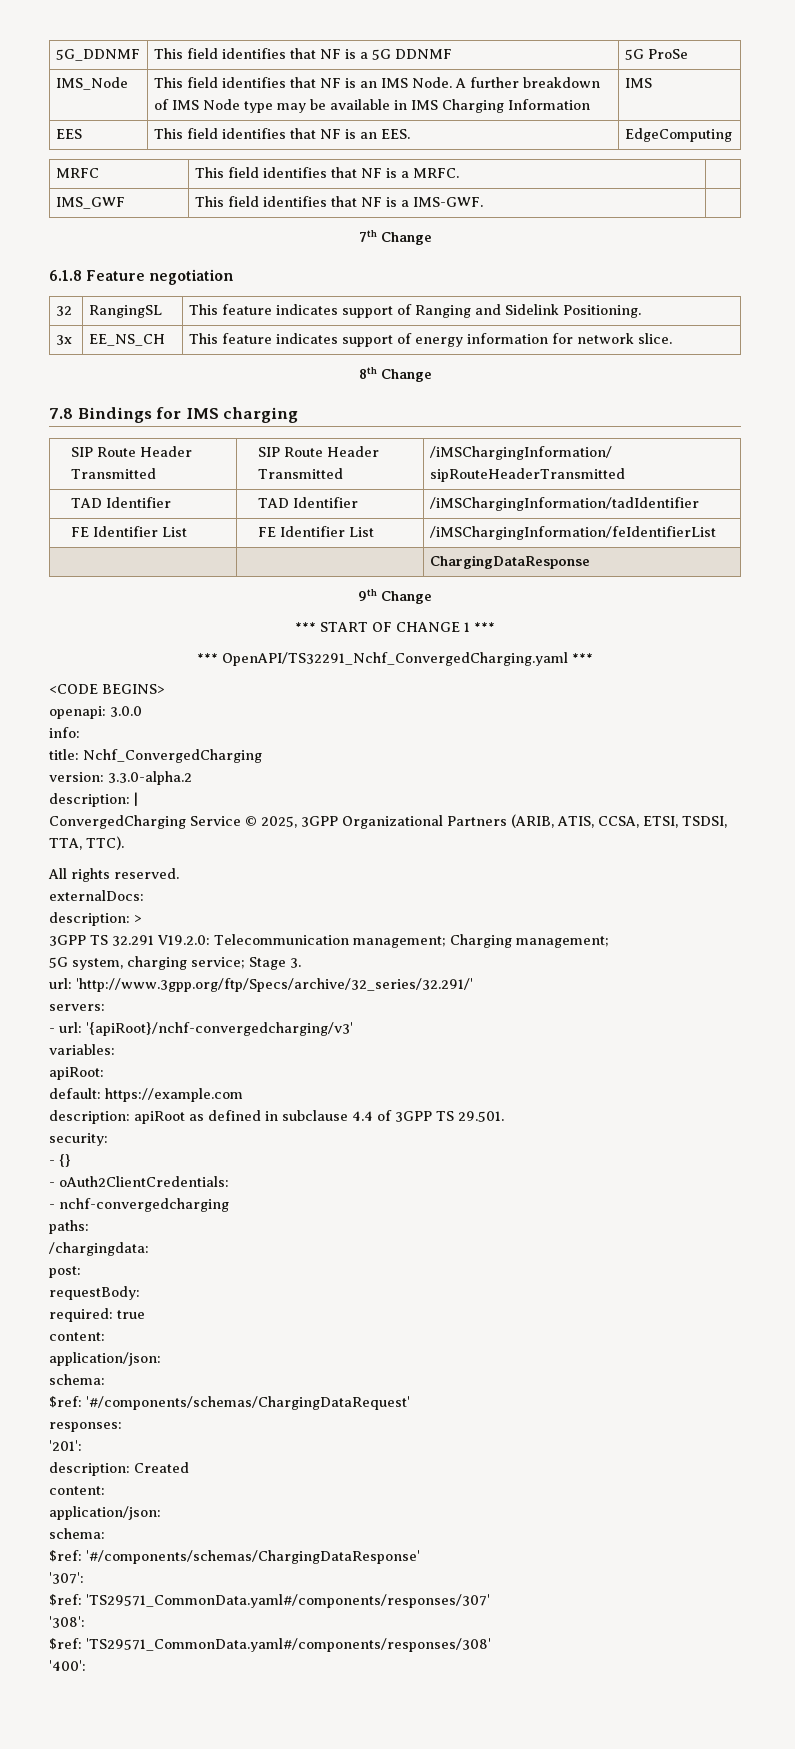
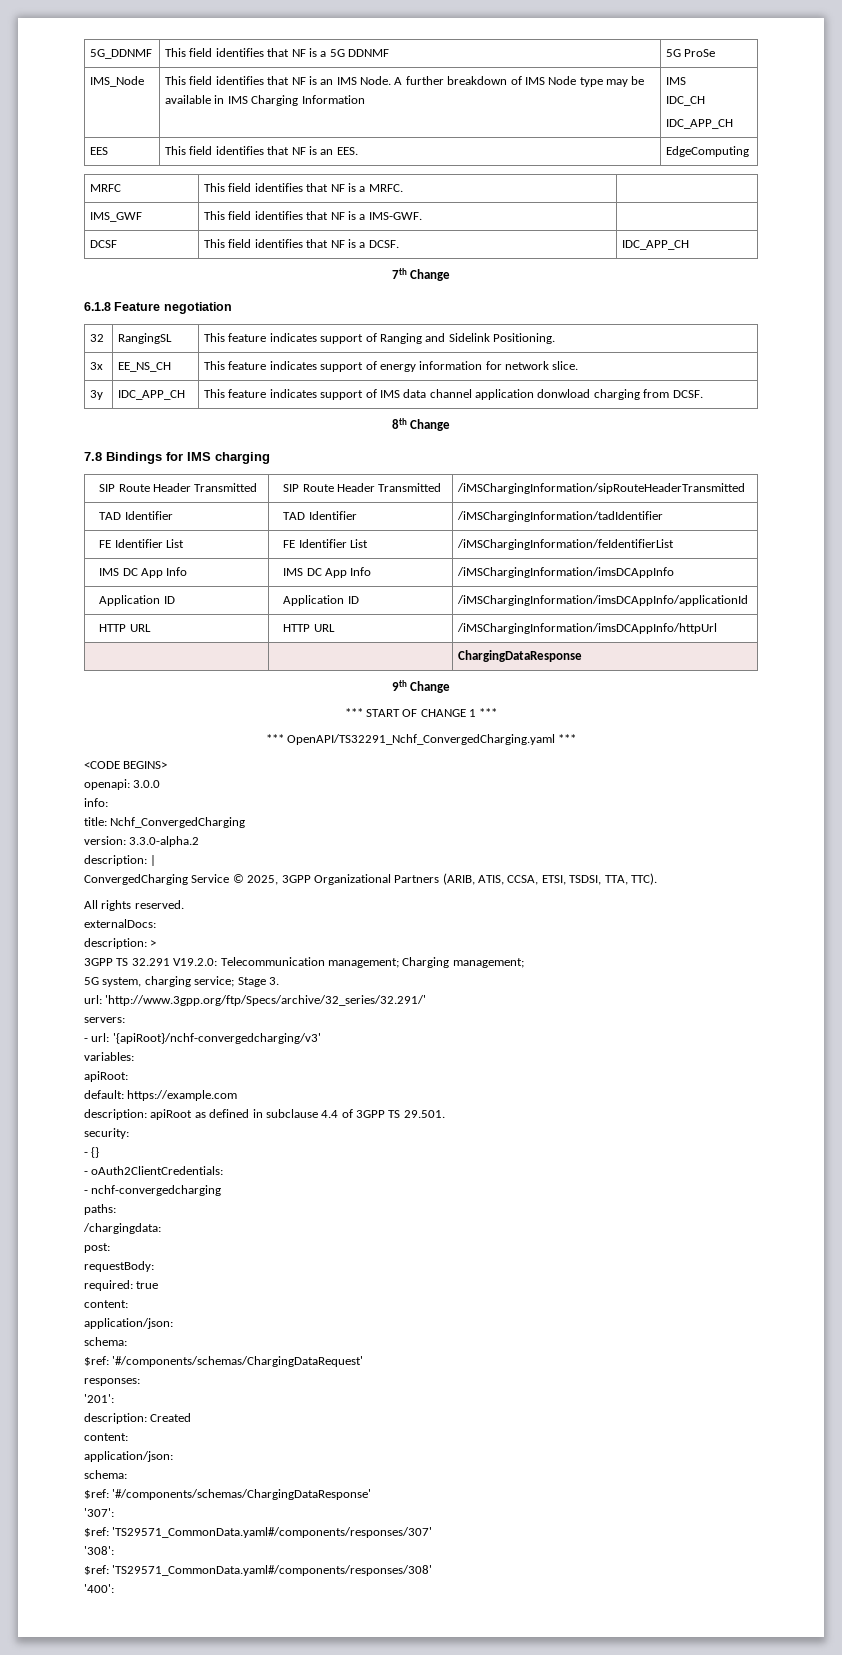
  IMS_Node | This field identifies that NF is an IMS Node. A further breakdown of IMS Node type may be available in IMS Charging Information | IMS
+ IDC_CH
+ IDC_APP_CH
+ DCSF | This field identifies that NF is a DCSF. | IDC_APP_CH
+ 3y | IDC_APP_CH | This feature indicates support of IMS data channel application donwload charging from DCSF.
+ IMS DC App Info | IMS DC App Info | /iMSChargingInformation/imsDCAppInfo
+ Application ID | Application ID | /iMSChargingInformation/imsDCAppInfo/applicationId
+ HTTP URL | HTTP URL | /iMSChargingInformation/imsDCAppInfo/httpUrl

